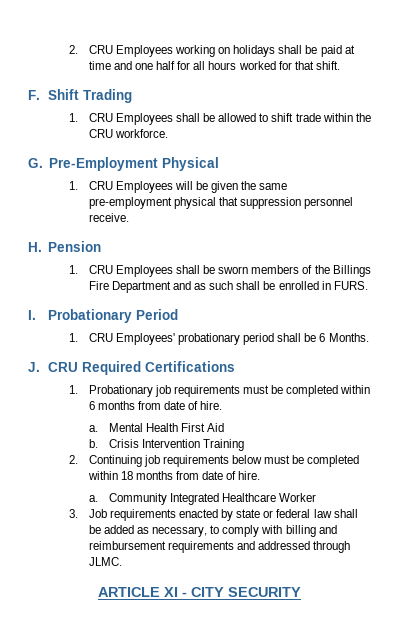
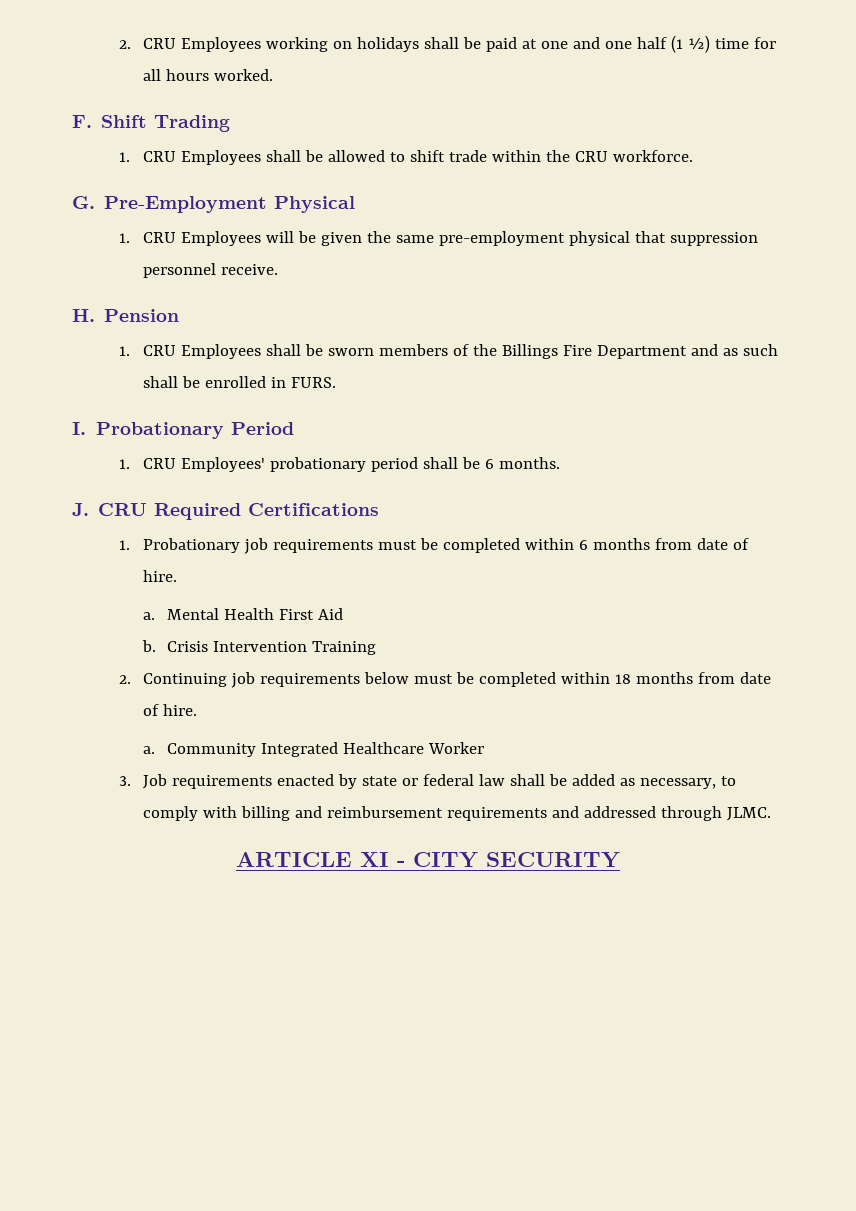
- 2. CRU Employees working on holidays shall be paid at time and one half for all hours worked for that shift.
+ 2. CRU Employees working on holidays shall be paid at one and one half (1 ½) time for all hours worked.
- 1. CRU Employees' probationary period shall be 6 Months.
+ 1. CRU Employees' probationary period shall be 6 months.

